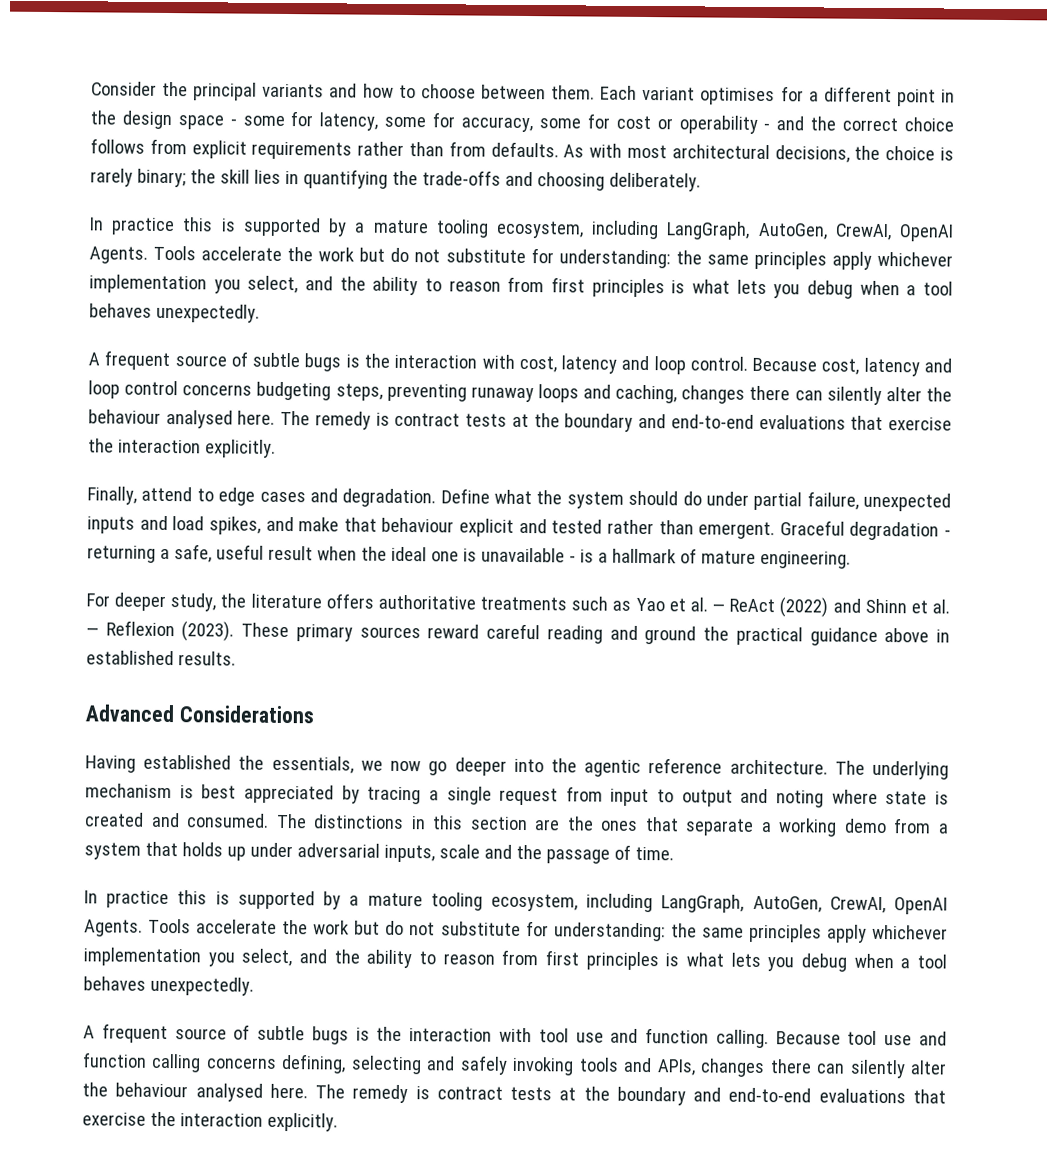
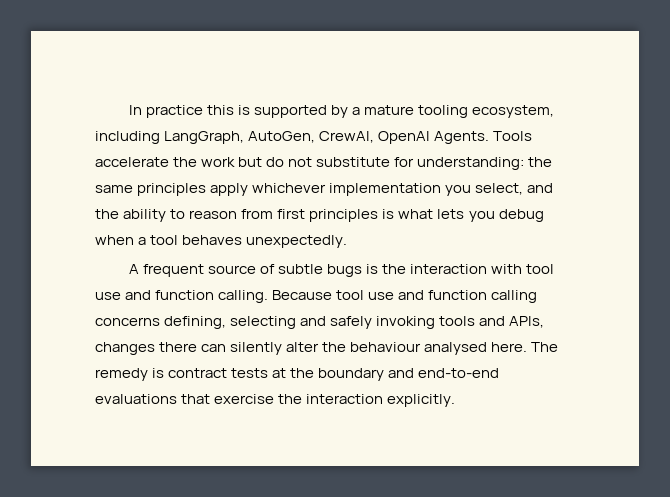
- Consider the principal variants and how to choose between them. Each variant optimises for a different point in the design space - some for latency, some for accuracy, some for cost or operability - and the correct choice follows from explicit requirements rather than from defaults. As with most architectural decisions, the choice is rarely binary; the skill lies in quantifying the trade-offs and choosing deliberately.
- In practice this is supported by a mature tooling ecosystem, including LangGraph, AutoGen, CrewAI, OpenAI Agents. Tools accelerate the work but do not substitute for understanding: the same principles apply whichever implementation you select, and the ability to reason from first principles is what lets you debug when a tool behaves unexpectedly.
- A frequent source of subtle bugs is the interaction with cost, latency and loop control. Because cost, latency and loop control concerns budgeting steps, preventing runaway loops and caching, changes there can silently alter the behaviour analysed here. The remedy is contract tests at the boundary and end-to-end evaluations that exercise the interaction explicitly.
- Finally, attend to edge cases and degradation. Define what the system should do under partial failure, unexpected inputs and load spikes, and make that behaviour explicit and tested rather than emergent. Graceful degradation - returning a safe, useful result when the ideal one is unavailable - is a hallmark of mature engineering.
- For deeper study, the literature offers authoritative treatments such as Yao et al. — ReAct (2022) and Shinn et al. — Reflexion (2023). These primary sources reward careful reading and ground the practical guidance above in established results.
- Advanced Considerations
- Having established the essentials, we now go deeper into the agentic reference architecture. The underlying mechanism is best appreciated by tracing a single request from input to output and noting where state is created and consumed. The distinctions in this section are the ones that separate a working demo from a system that holds up under adversarial inputs, scale and the passage of time.

